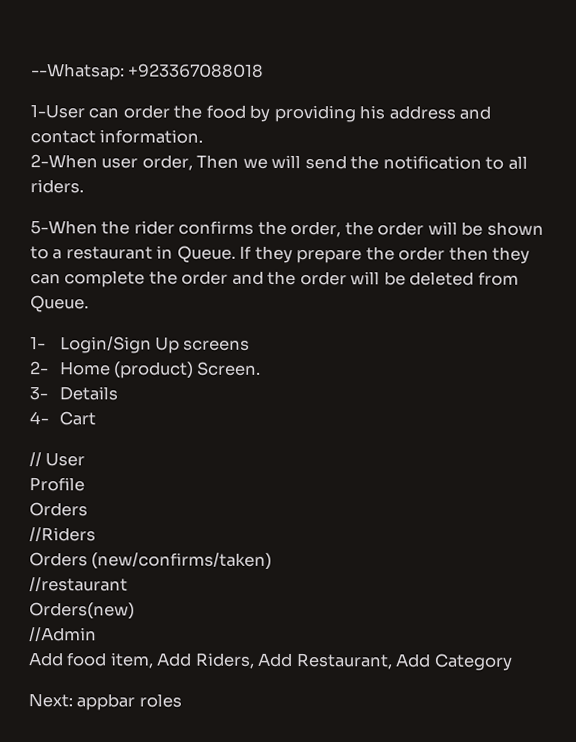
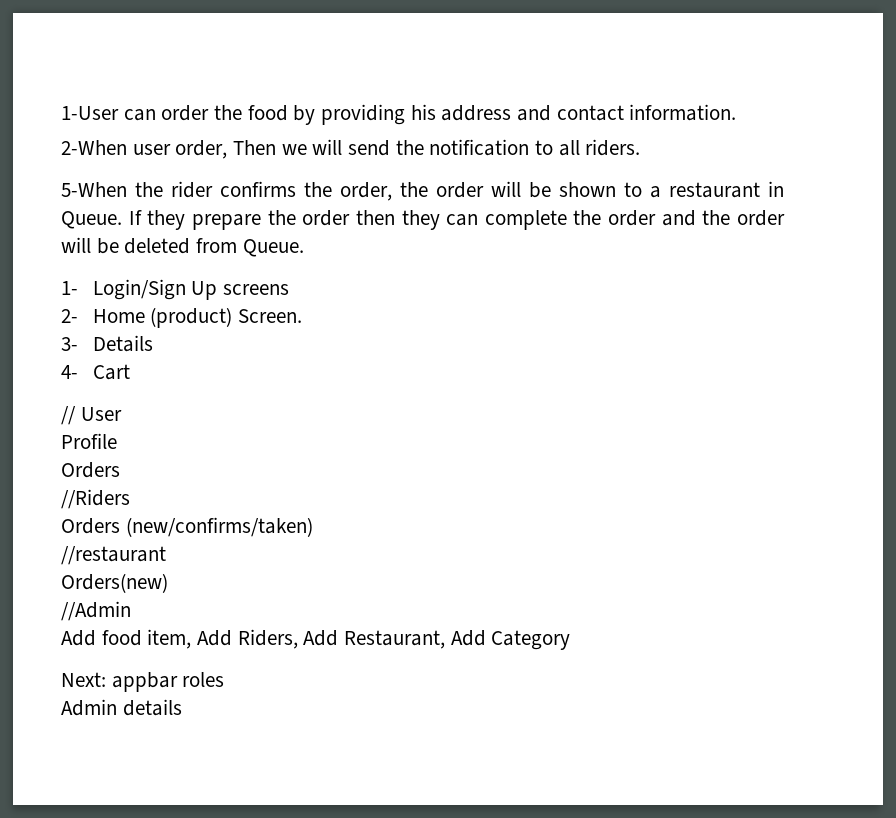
- --Whatsap: +923367088018
+ Admin details

